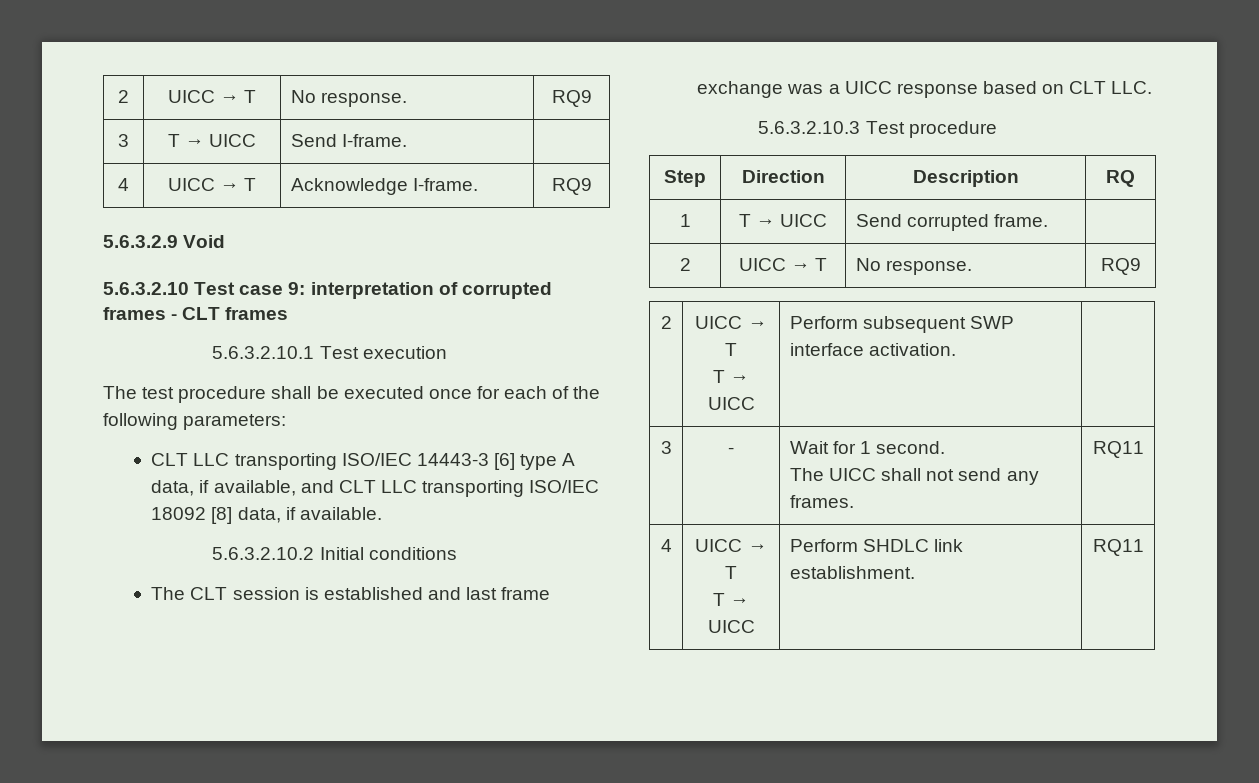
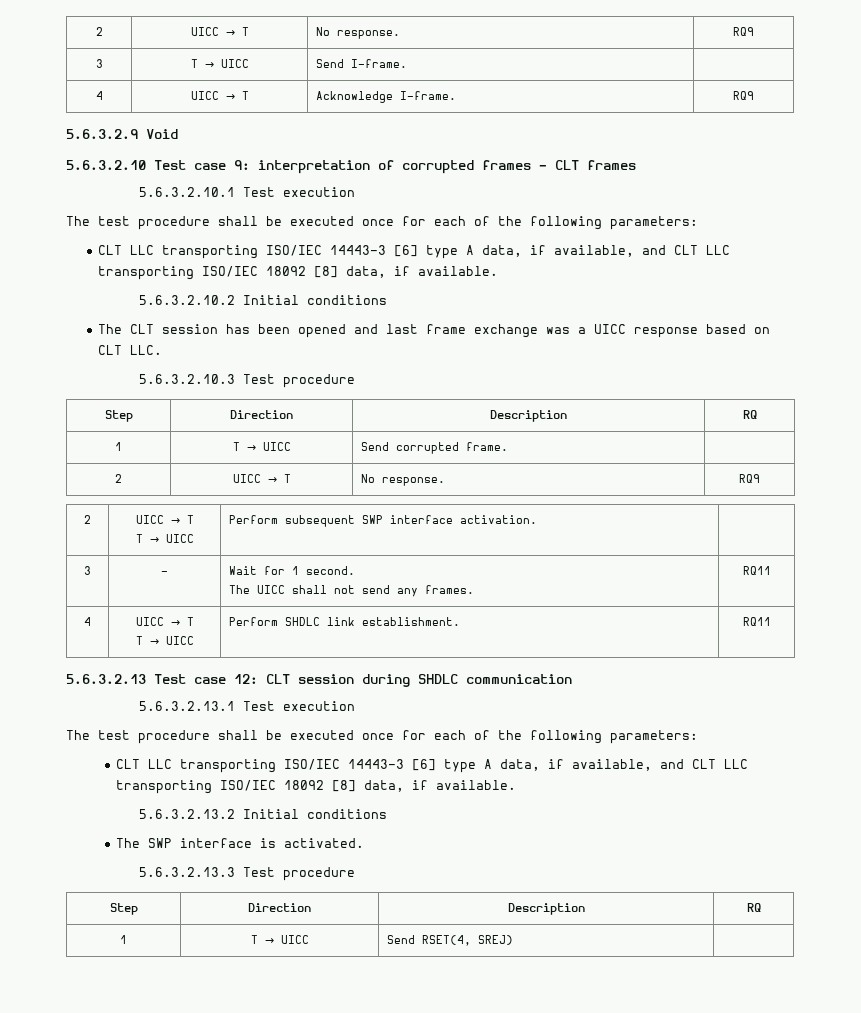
- The CLT session is established and last frame exchange was a UICC response based on CLT LLC.
+ The CLT session has been opened and last frame exchange was a UICC response based on CLT LLC.
+ 5.6.3.2.13 Test case 12: CLT session during SHDLC communication
+ 5.6.3.2.13.1 Test execution
+ The test procedure shall be executed once for each of the following parameters:
+ CLT LLC transporting ISO/IEC 14443-3 [6] type A data, if available, and CLT LLC transporting ISO/IEC 18092 [8] data, if available.
+ 5.6.3.2.13.2 Initial conditions
+ The SWP interface is activated.
+ 5.6.3.2.13.3 Test procedure
+ Step | Direction | Description | RQ
+ 1 | T → UICC | Send RSET(4, SREJ) |

